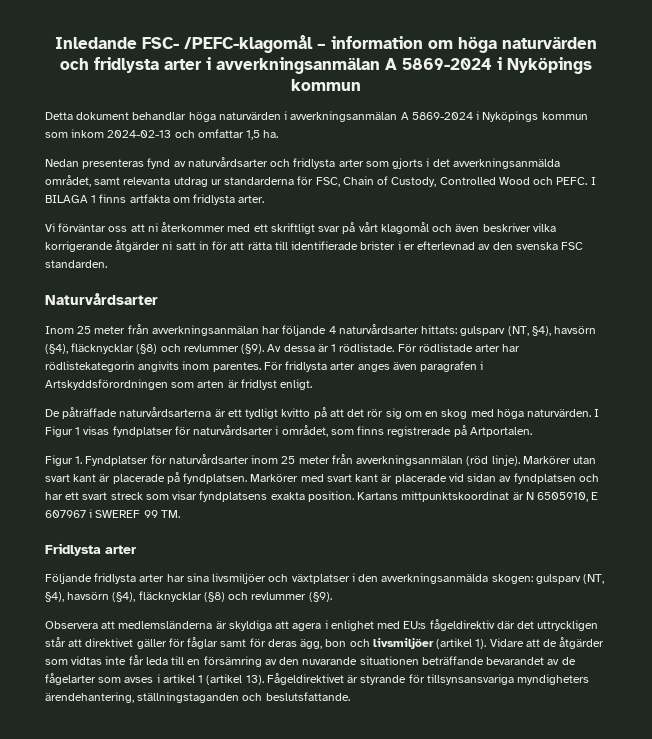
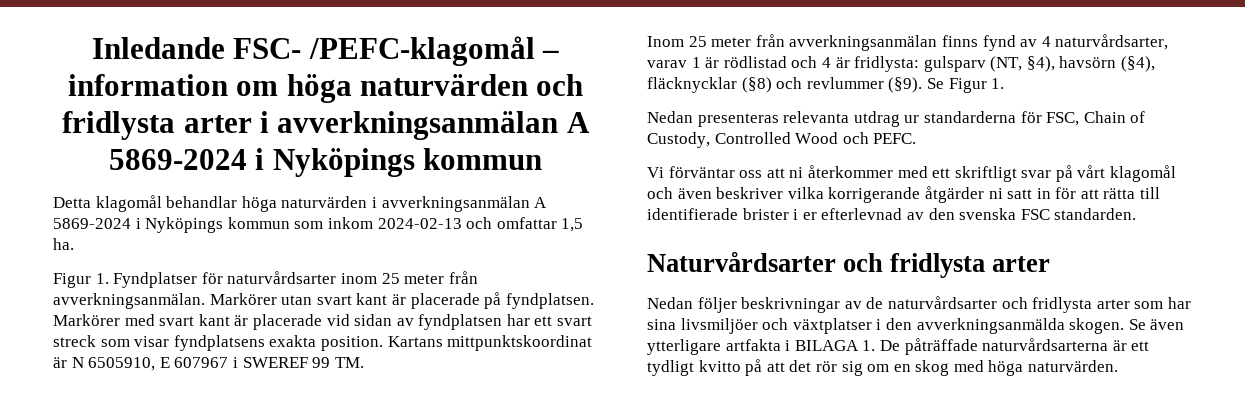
- Detta dokument behandlar höga naturvärden i avverkningsanmälan A 5869-2024 i Nyköpings kommun som inkom 2024-02-13 och omfattar 1,5 ha.
+ Detta klagomål behandlar höga naturvärden i avverkningsanmälan A 5869-2024 i Nyköpings kommun som inkom 2024-02-13 och omfattar 1,5 ha.
- Nedan presenteras fynd av naturvårdsarter och fridlysta arter som gjorts i det avverkningsanmälda området, samt relevanta utdrag ur standarderna för FSC, Chain of Custody, Controlled Wood och PEFC. I BILAGA 1 finns artfakta om fridlysta arter.
+ Figur 1. Fyndplatser för naturvårdsarter inom 25 meter från avverkningsanmälan. Markörer utan svart kant är placerade på fyndplatsen. Markörer med svart kant är placerade vid sidan av fyndplatsen har ett svart streck som visar fyndplatsens exakta position. Kartans mittpunktskoordinat är N 6505910, E 607967 i SWEREF 99 TM.
+ Inom 25 meter från avverkningsanmälan finns fynd av 4 naturvårdsarter, varav 1 är rödlistad och 4 är fridlysta: gulsparv (NT, §4), havsörn (§4), fläcknycklar (§8) och revlummer (§9). Se Figur 1.
+ Nedan presenteras relevanta utdrag ur standarderna för FSC, Chain of Custody, Controlled Wood och PEFC.
- Naturvårdsarter
- Inom 25 meter från avverkningsanmälan har följande 4 naturvårdsarter hittats: gulsparv (NT, §4), havsörn (§4), fläcknycklar (§8) och revlummer (§9). Av dessa är 1 rödlistade. För rödlistade arter har rödlistekategorin angivits inom parentes. För fridlysta arter anges även paragrafen i Artskyddsförordningen som arten är fridlyst enligt.
- De påträffade naturvårdsarterna är ett tydligt kvitto på att det rör sig om en skog med höga naturvärden. I Figur 1 visas fyndplatser för naturvårdsarter i området, som finns registrerade på Artportalen.
- Figur 1. Fyndplatser för naturvårdsarter inom 25 meter från avverkningsanmälan (röd linje). Markörer utan svart kant är placerade på fyndplatsen. Markörer med svart kant är placerade vid sidan av fyndplatsen och har ett svart streck som visar fyndplatsens exakta position. Kartans mittpunktskoordinat är N 6505910, E 607967 i SWEREF 99 TM.
- Fridlysta arter
- Följande fridlysta arter har sina livsmiljöer och växtplatser i den avverkningsanmälda skogen: gulsparv (NT, §4), havsörn (§4), fläcknycklar (§8) och revlummer (§9).
- Observera att medlemsländerna är skyldiga att agera i enlighet med EU:s fågeldirektiv där det uttryckligen står att direktivet gäller för fåglar samt för deras ägg, bon och livsmiljöer (artikel 1). Vidare att de åtgärder som vidtas inte får leda till en försämring av den nuvarande situationen beträffande bevarandet av de fågelarter som avses i artikel 1 (artikel 13). Fågeldirektivet är styrande för tillsynsansvariga myndigheters ärendehantering, ställningstaganden och beslutsfattande.
+ Naturvårdsarter och fridlysta arter
+ Nedan följer beskrivningar av de naturvårdsarter och fridlysta arter som har sina livsmiljöer och växtplatser i den avverkningsanmälda skogen. Se även ytterligare artfakta i BILAGA 1. De påträffade naturvårdsarterna är ett tydligt kvitto på att det rör sig om en skog med höga naturvärden.

